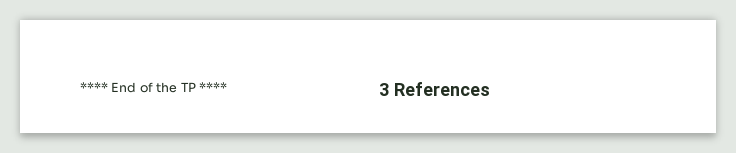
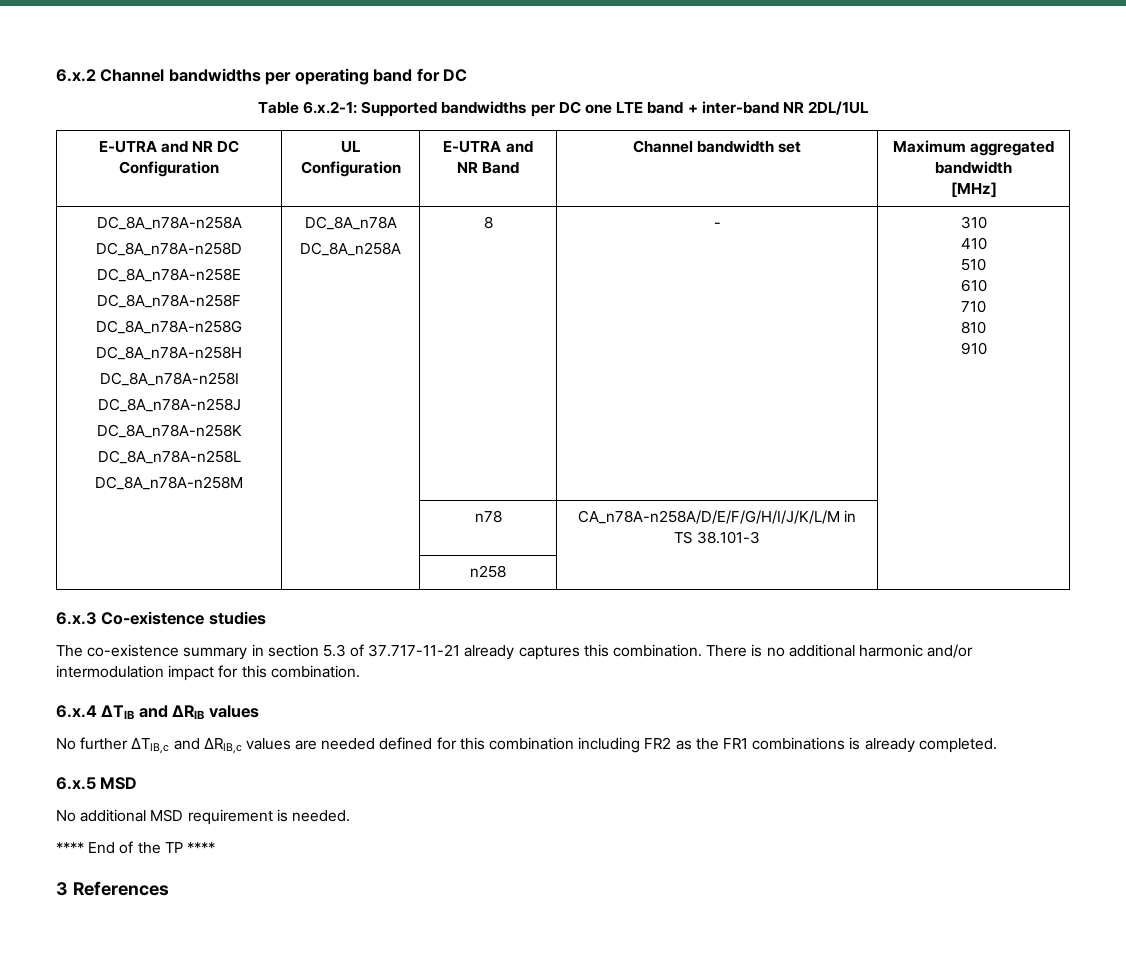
+ 6.x.2 Channel bandwidths per operating band for DC
+ Table 6.x.2-1: Supported bandwidths per DC one LTE band + inter-band NR 2DL/1UL
+ E-UTRA and NR DC Configuration | UL Configuration | E-UTRA and NR Band | Channel bandwidth set | Maximum aggregated bandwidth
+ [MHz]
+ DC_8A_n78A-n258A
+ DC_8A_n78A-n258D
+ DC_8A_n78A-n258E
+ DC_8A_n78A-n258F
+ DC_8A_n78A-n258G
+ DC_8A_n78A-n258H
+ DC_8A_n78A-n258I
+ DC_8A_n78A-n258J
+ DC_8A_n78A-n258K
+ DC_8A_n78A-n258L
+ DC_8A_n78A-n258M | DC_8A_n78A
+ DC_8A_n258A | 8 | - | 310
+ 410
+ 510
+ 610
+ 710
+ 810
+ 910
+ | | n78 | CA_n78A-n258A/D/E/F/G/H/I/J/K/L/M in TS 38.101-3 |
+ | | n258 | |
+ 6.x.3 Co-existence studies
+ The co-existence summary in section 5.3 of 37.717-11-21 already captures this combination. There is no additional harmonic and/or intermodulation impact for this combination.
+ 6.x.4 ∆TIB and ∆RIB values
+ No further ΔTIB,c and ΔRIB,c values are needed defined for this combination including FR2 as the FR1 combinations is already completed.
+ 6.x.5 MSD
+ No additional MSD requirement is needed.

